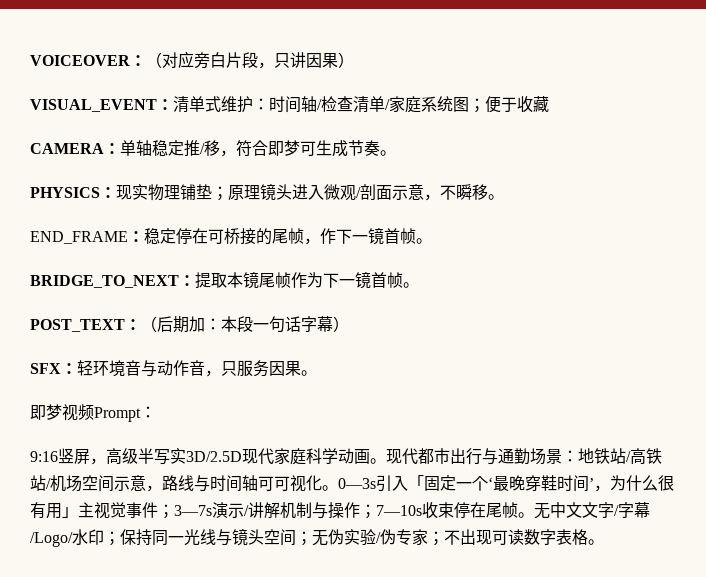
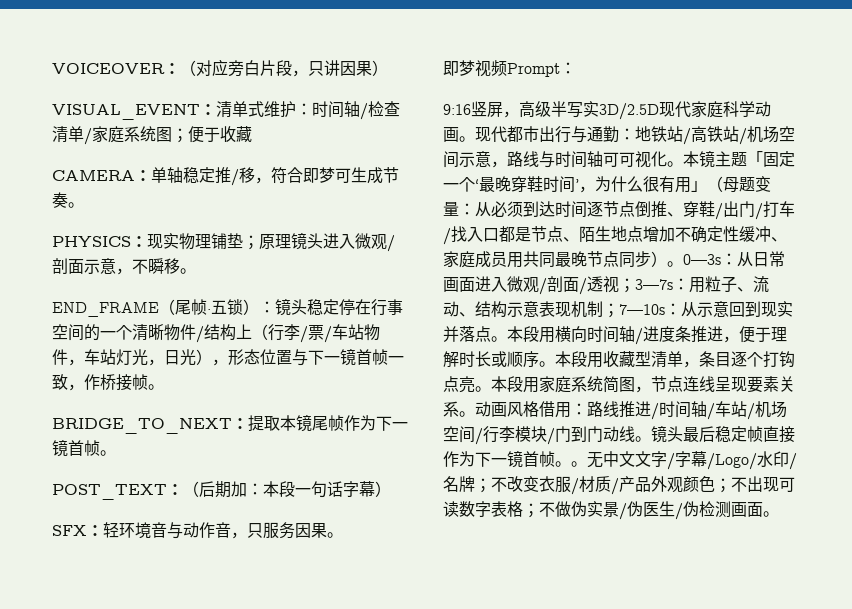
- END_FRAME：稳定停在可桥接的尾帧，作下一镜首帧。
+ END_FRAME（尾帧·五锁）：镜头稳定停在行事空间的一个清晰物件/结构上（行李/票/车站物件，车站灯光，日光），形态位置与下一镜首帧一致，作桥接帧。
- 现代都市出行与通勤场景：地铁站/高铁站/机场空间示意，路线与时间轴可可视化。
+ 现代都市出行与通勤：地铁站/高铁站/机场空间示意，路线与时间轴可可视化。
- 0—3s引入「固定一个‘最晚穿鞋时间’，为什么很有用」主视觉事件；3—7s演示/讲解机制与操作；7—10s收束停在尾帧。
+ 本镜主题「固定一个‘最晚穿鞋时间’，为什么很有用」（母题变量：从必须到达时间逐节点倒推、穿鞋/出门/打车/找入口都是节点、陌生地点增加不确定性缓冲、家庭成员用共同最晚节点同步）。0—3s：从日常画面进入微观/剖面/透视；3—7s：用粒子、流动、结构示意表现机制；7—10s：从示意回到现实并落点。本段用横向时间轴/进度条推进，便于理解时长或顺序。本段用收藏型清单，条目逐个打钩点亮。本段用家庭系统简图，节点连线呈现要素关系。动画风格借用：路线推进/时间轴/车站/机场空间/行李模块/门到门动线。镜头最后稳定帧直接作为下一镜首帧。。
- 无中文文字/字幕/Logo/水印；保持同一光线与镜头空间；无伪实验/伪专家；不出现可读数字表格。
+ 无中文文字/字幕/Logo/水印/名牌；不改变衣服/材质/产品外观颜色；不出现可读数字表格；不做伪实景/伪医生/伪检测画面。

